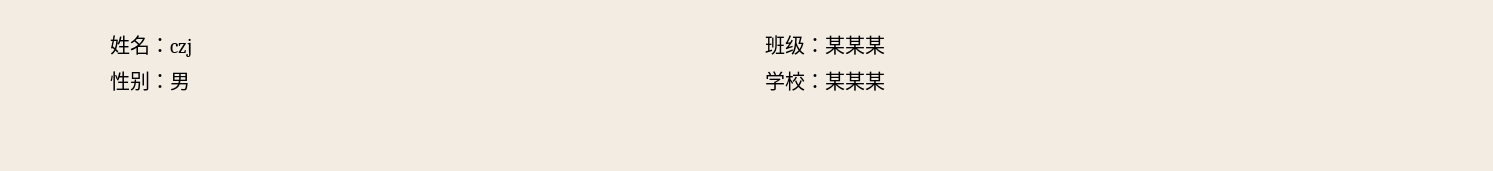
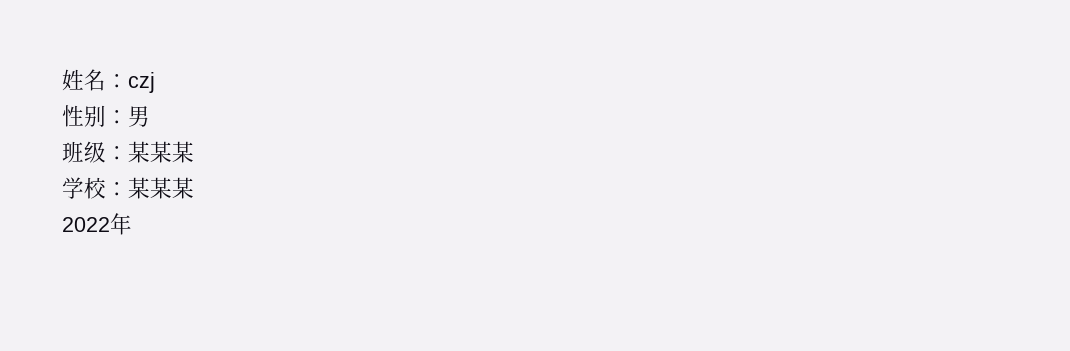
+ 2022年

